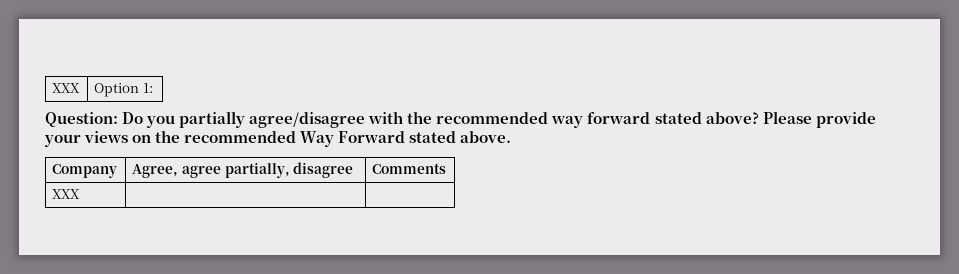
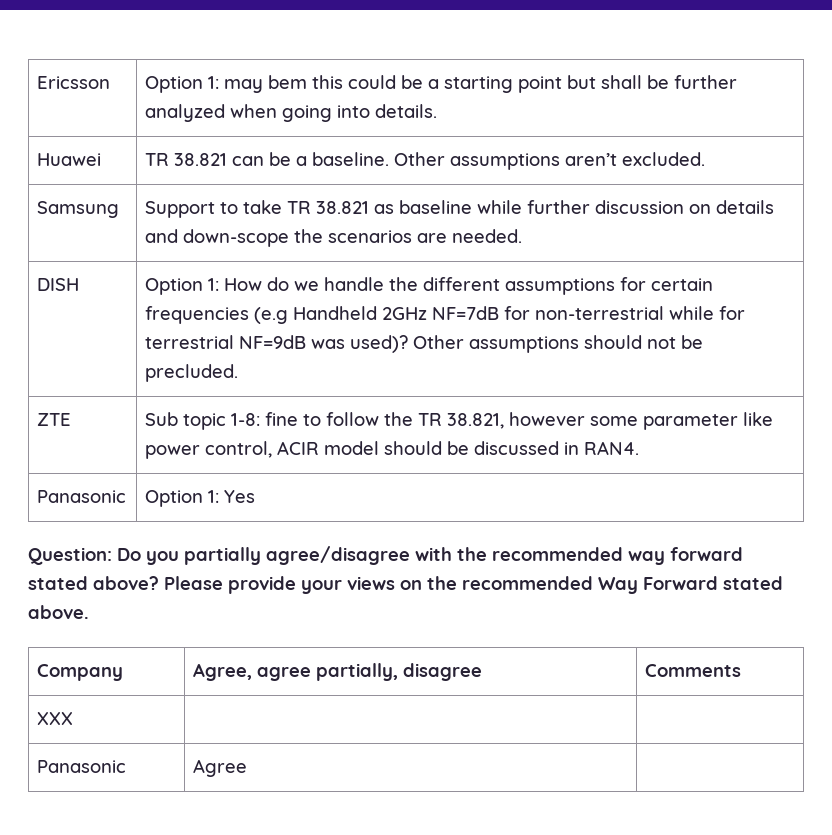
- XXX | Option 1:
+ Ericsson | Option 1: may bem this could be a starting point but shall be further analyzed when going into details.
+ Huawei | TR 38.821 can be a baseline. Other assumptions aren’t excluded.
+ Samsung | Support to take TR 38.821 as baseline while further discussion on details and down-scope the scenarios are needed.
+ DISH | Option 1: How do we handle the different assumptions for certain frequencies (e.g Handheld 2GHz NF=7dB for non-terrestrial while for terrestrial NF=9dB was used)? Other assumptions should not be precluded.
+ ZTE | Sub topic 1-8: fine to follow the TR 38.821, however some parameter like power control, ACIR model should be discussed in RAN4.
+ Panasonic | Option 1: Yes
+ Panasonic | Agree |

